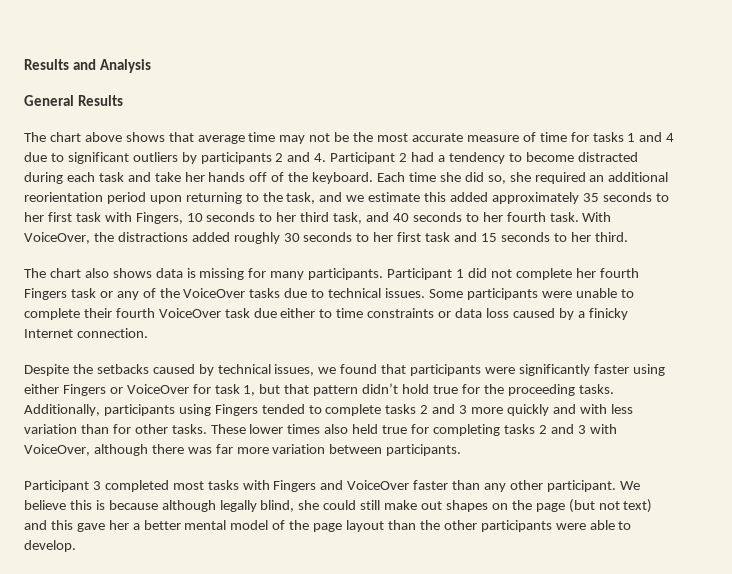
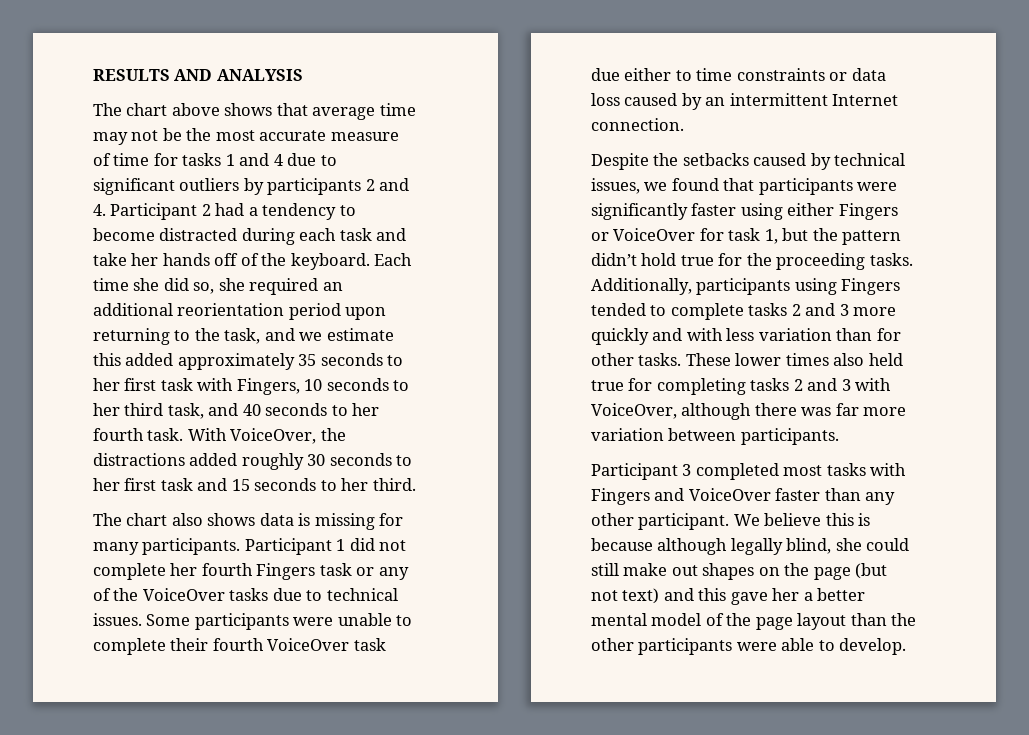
- Results and Analysis
- General Results
+ RESULTS AND ANALYSIS
- Some participants were unable to complete their fourth VoiceOver task due either to time constraints or data loss caused by a finicky Internet connection.
+ Some participants were unable to complete their fourth VoiceOver task due either to time constraints or data loss caused by an intermittent Internet connection.
- Despite the setbacks caused by technical issues, we found that participants were significantly faster using either Fingers or VoiceOver for task 1, but that pattern didn’t hold true for the proceeding tasks.
+ Despite the setbacks caused by technical issues, we found that participants were significantly faster using either Fingers or VoiceOver for task 1, but the pattern didn’t hold true for the proceeding tasks.

